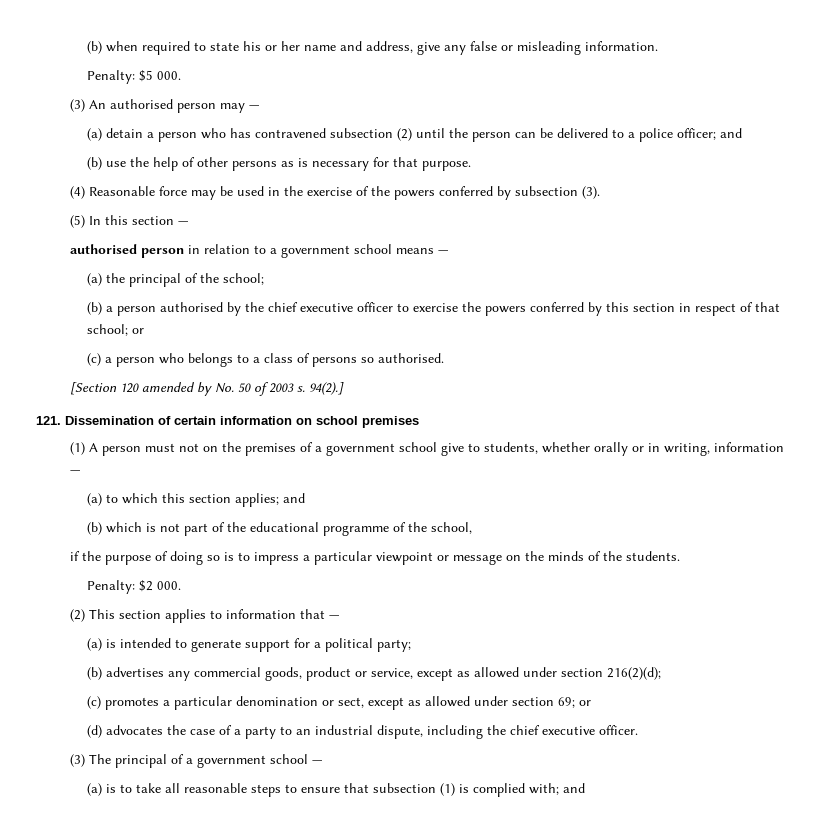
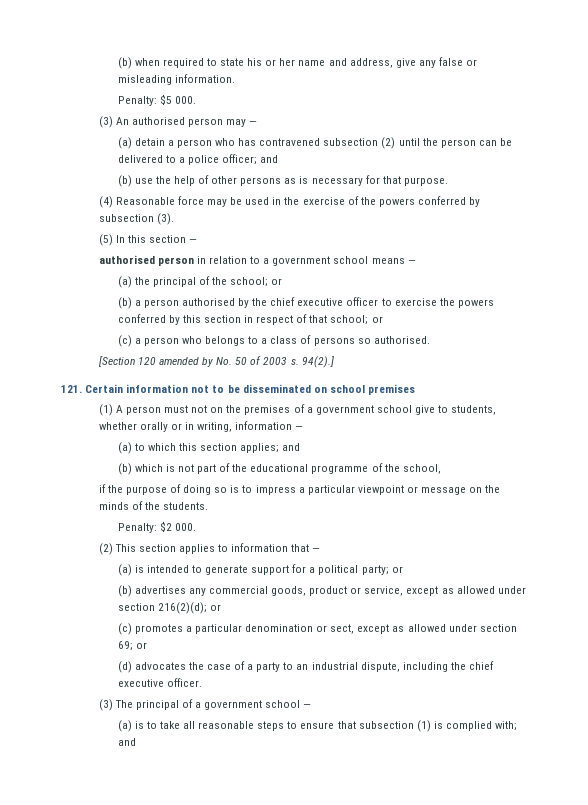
- (a) the principal of the school;
+ (a) the principal of the school; or
- 121. Dissemination of certain information on school premises
+ 121. Certain information not to be disseminated on school premises
- (a) is intended to generate support for a political party;
+ (a) is intended to generate support for a political party; or
- (b) advertises any commercial goods, product or service, except as allowed under section 216(2)(d);
+ (b) advertises any commercial goods, product or service, except as allowed under section 216(2)(d); or

